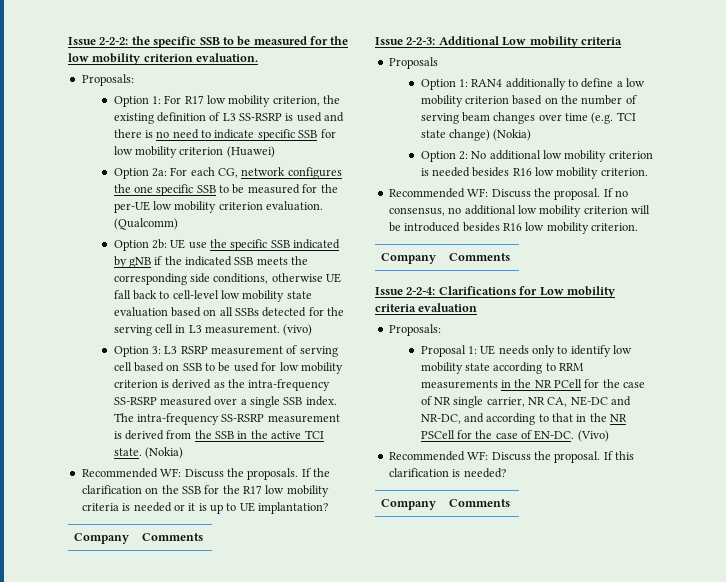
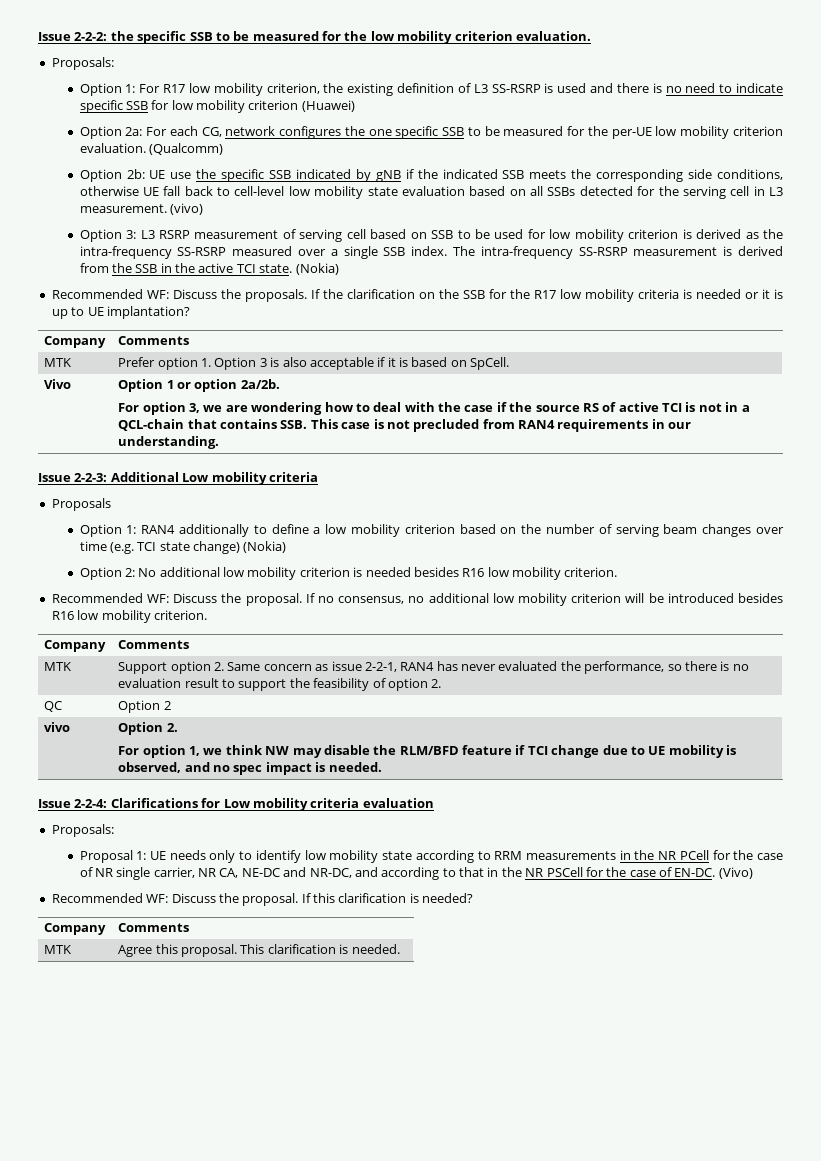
+ MTK | Prefer option 1. Option 3 is also acceptable if it is based on SpCell.
+ Vivo | Option 1 or option 2a/2b.
+ For option 3, we are wondering how to deal with the case if the source RS of active TCI is not in a QCL-chain that contains SSB. This case is not precluded from RAN4 requirements in our understanding.
+ MTK | Support option 2. Same concern as issue 2-2-1, RAN4 has never evaluated the performance, so there is no evaluation result to support the feasibility of option 2.
+ QC | Option 2
+ vivo | Option 2.
+ For option 1, we think NW may disable the RLM/BFD feature if TCI change due to UE mobility is observed, and no spec impact is needed.
+ MTK | Agree this proposal. This clarification is needed.

